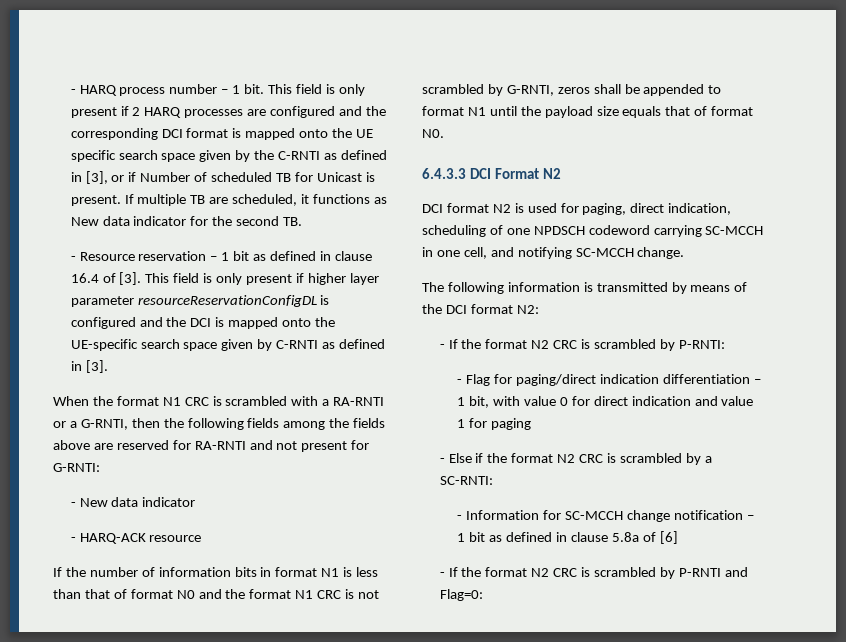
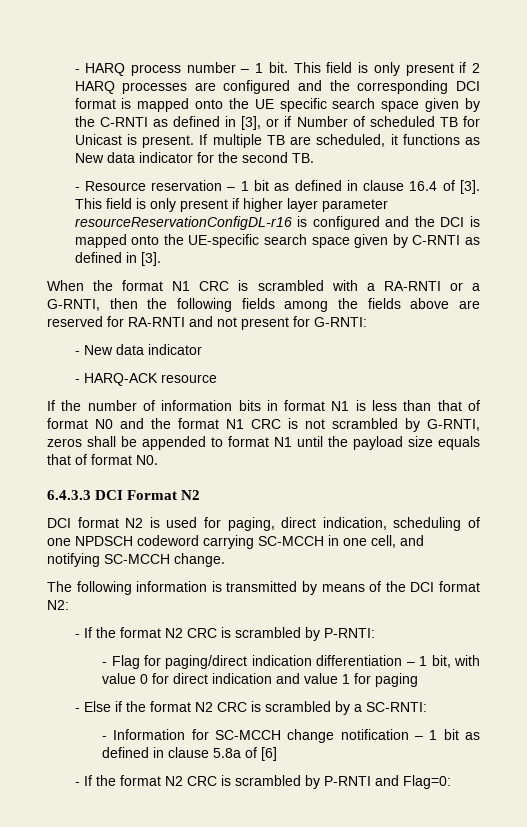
- This field is only present if higher layer parameter resourceReservationConfigDL is configured and the DCI is mapped onto the UE-specific search space given by C-RNTI as defined in [3].
+ This field is only present if higher layer parameter resourceReservationConfigDL-r16 is configured and the DCI is mapped onto the UE-specific search space given by C-RNTI as defined in [3].

